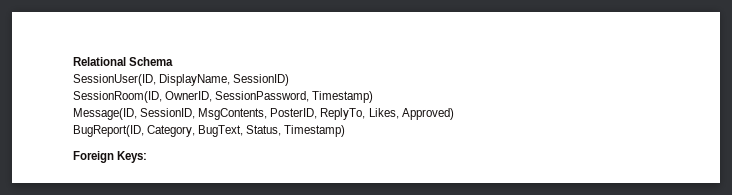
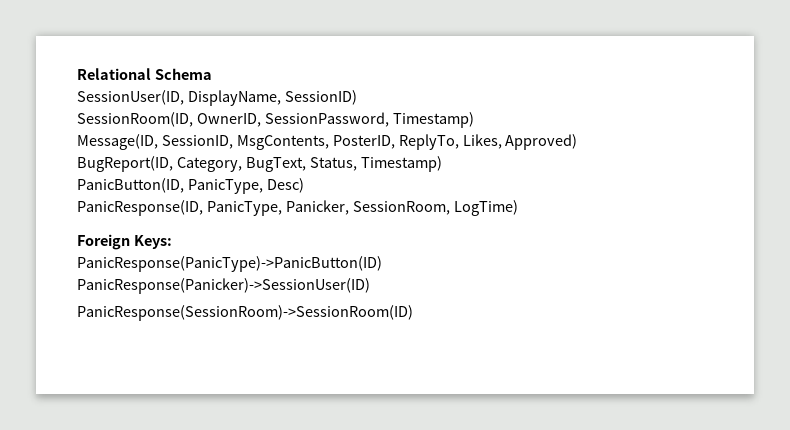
+ PanicButton(ID, PanicType, Desc)
+ PanicResponse(ID, PanicType, Panicker, SessionRoom, LogTime)
+ PanicResponse(PanicType)->PanicButton(ID)
+ PanicResponse(Panicker)->SessionUser(ID)
+ PanicResponse(SessionRoom)->SessionRoom(ID)

